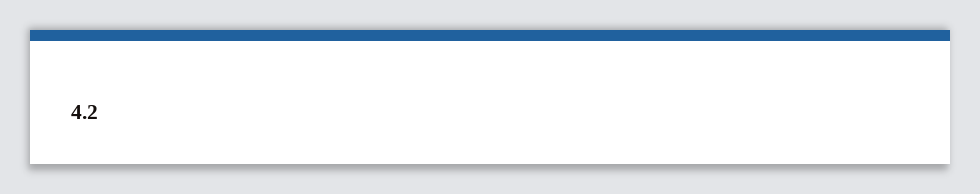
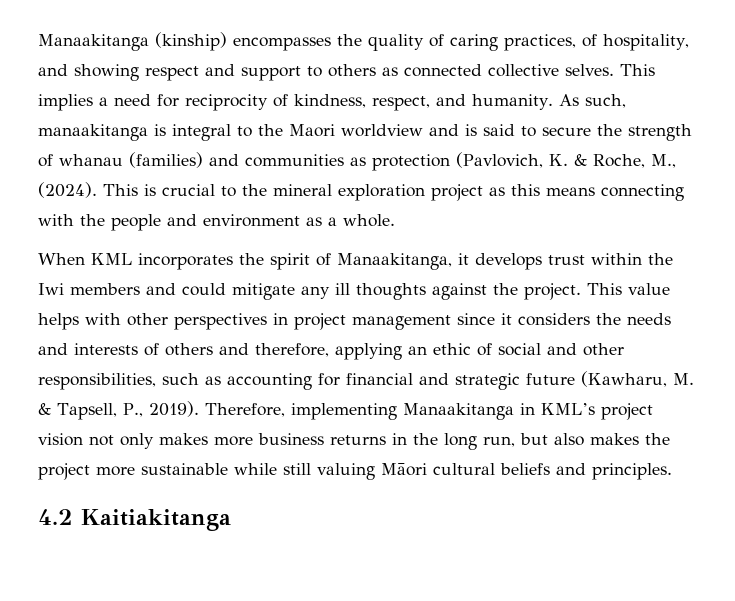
- 4.2
+ Manaakitanga (kinship) encompasses the quality of caring practices, of hospitality, and showing respect and support to others as connected collective selves. This implies a need for reciprocity of kindness, respect, and humanity. As such, manaakitanga is integral to the Maori worldview and is said to secure the strength of whanau (families) and communities as protection (Pavlovich, K. & Roche, M., (2024). This is crucial to the mineral exploration project as this means connecting with the people and environment as a whole.
+ When KML incorporates the spirit of Manaakitanga, it develops trust within the Iwi members and could mitigate any ill thoughts against the project. This value helps with other perspectives in project management since it considers the needs and interests of others and therefore, applying an ethic of social and other responsibilities, such as accounting for financial and strategic future (Kawharu, M. & Tapsell, P., 2019). Therefore, implementing Manaakitanga in KML’s project vision not only makes more business returns in the long run, but also makes the project more sustainable while still valuing Māori cultural beliefs and principles.
+ 4.2 Kaitiakitanga

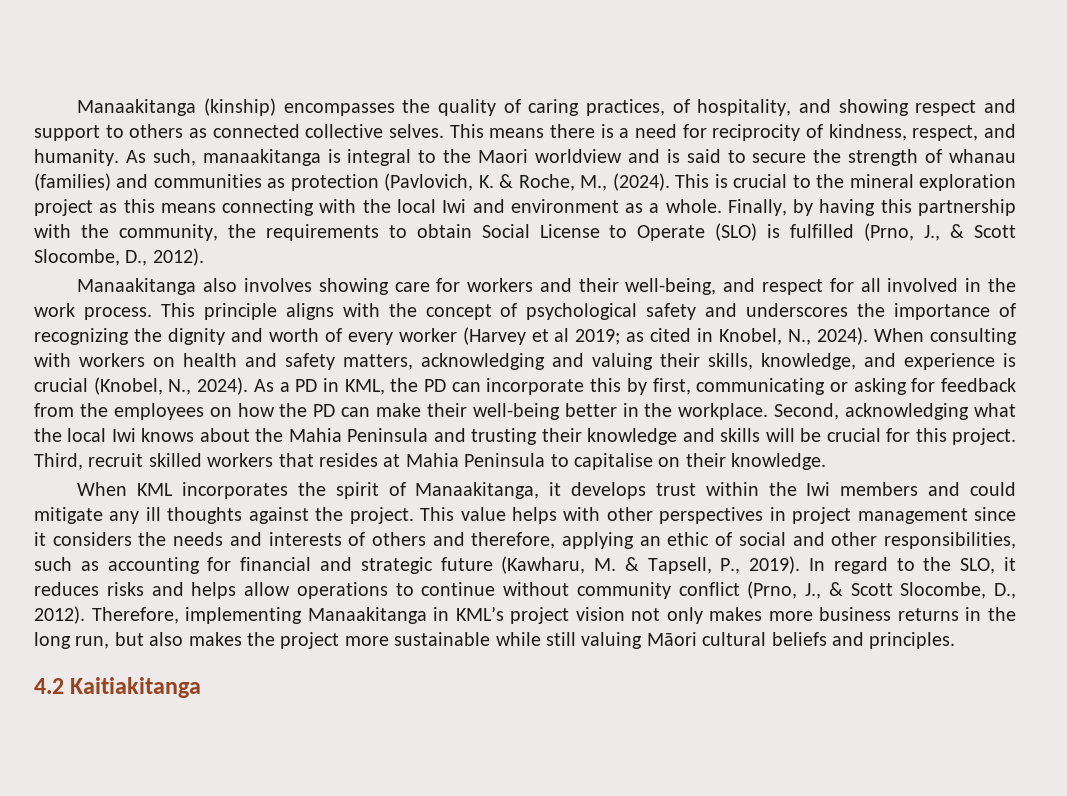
- This implies a need for reciprocity of kindness, respect, and humanity.
+ This means there is a need for reciprocity of kindness, respect, and humanity.
- This is crucial to the mineral exploration project as this means connecting with the people and environment as a whole.
+ This is crucial to the mineral exploration project as this means connecting with the local Iwi and environment as a whole. Finally, by having this partnership with the community, the requirements to obtain Social License to Operate (SLO) is fulfilled (Prno, J., & Scott Slocombe, D., 2012).
+ Manaakitanga also involves showing care for workers and their well-being, and respect for all involved in the work process. This principle aligns with the concept of psychological safety and underscores the importance of recognizing the dignity and worth of every worker (Harvey et al 2019; as cited in Knobel, N., 2024). When consulting with workers on health and safety matters, acknowledging and valuing their skills, knowledge, and experience is crucial (Knobel, N., 2024). As a PD in KML, the PD can incorporate this by first, communicating or asking for feedback from the employees on how the PD can make their well-being better in the workplace. Second, acknowledging what the local Iwi knows about the Mahia Peninsula and trusting their knowledge and skills will be crucial for this project. Third, recruit skilled workers that resides at Mahia Peninsula to capitalise on their knowledge.
+ In regard to the SLO, it reduces risks and helps allow operations to continue without community conflict (Prno, J., & Scott Slocombe, D., 2012).

